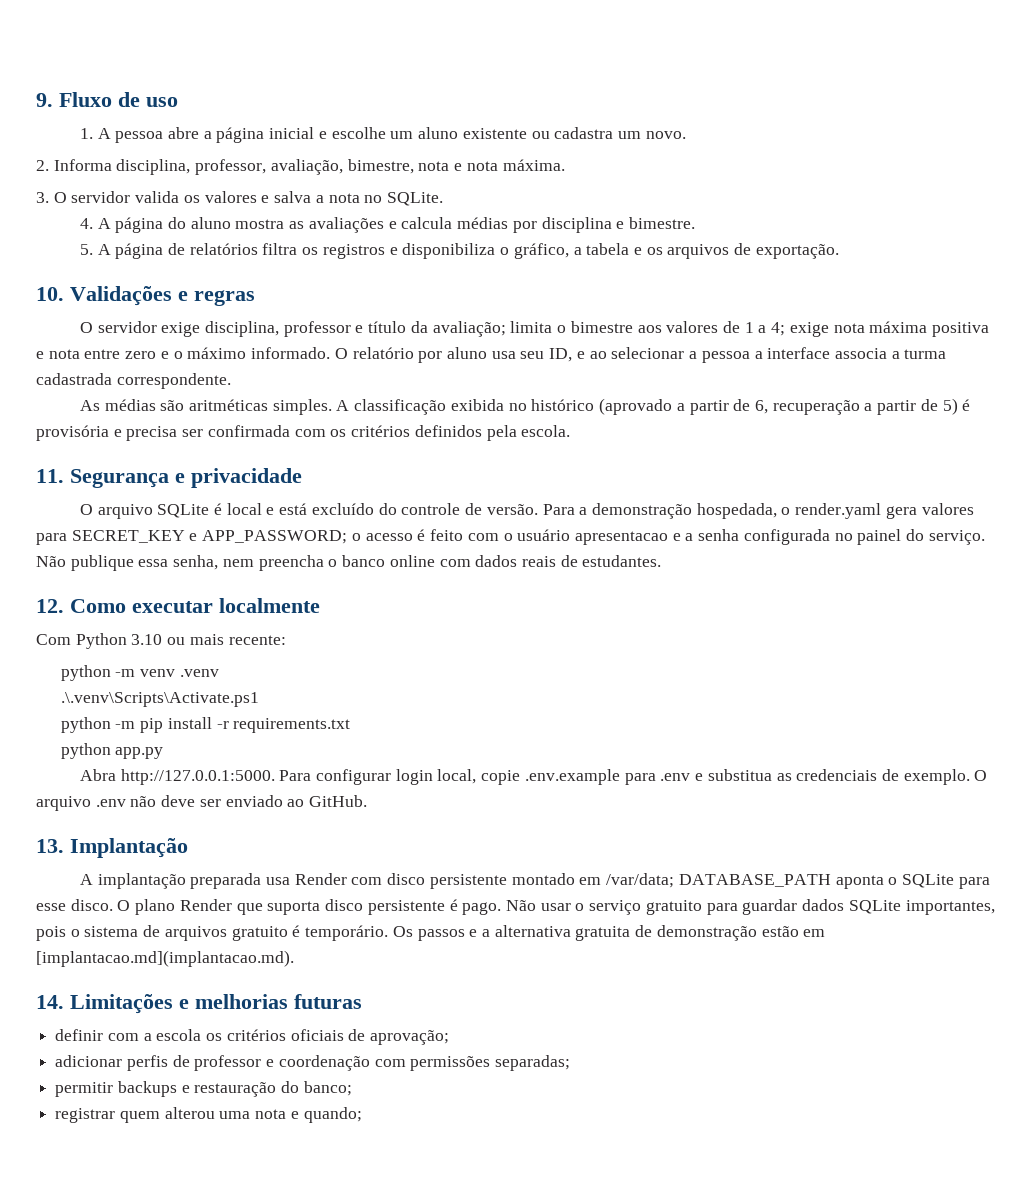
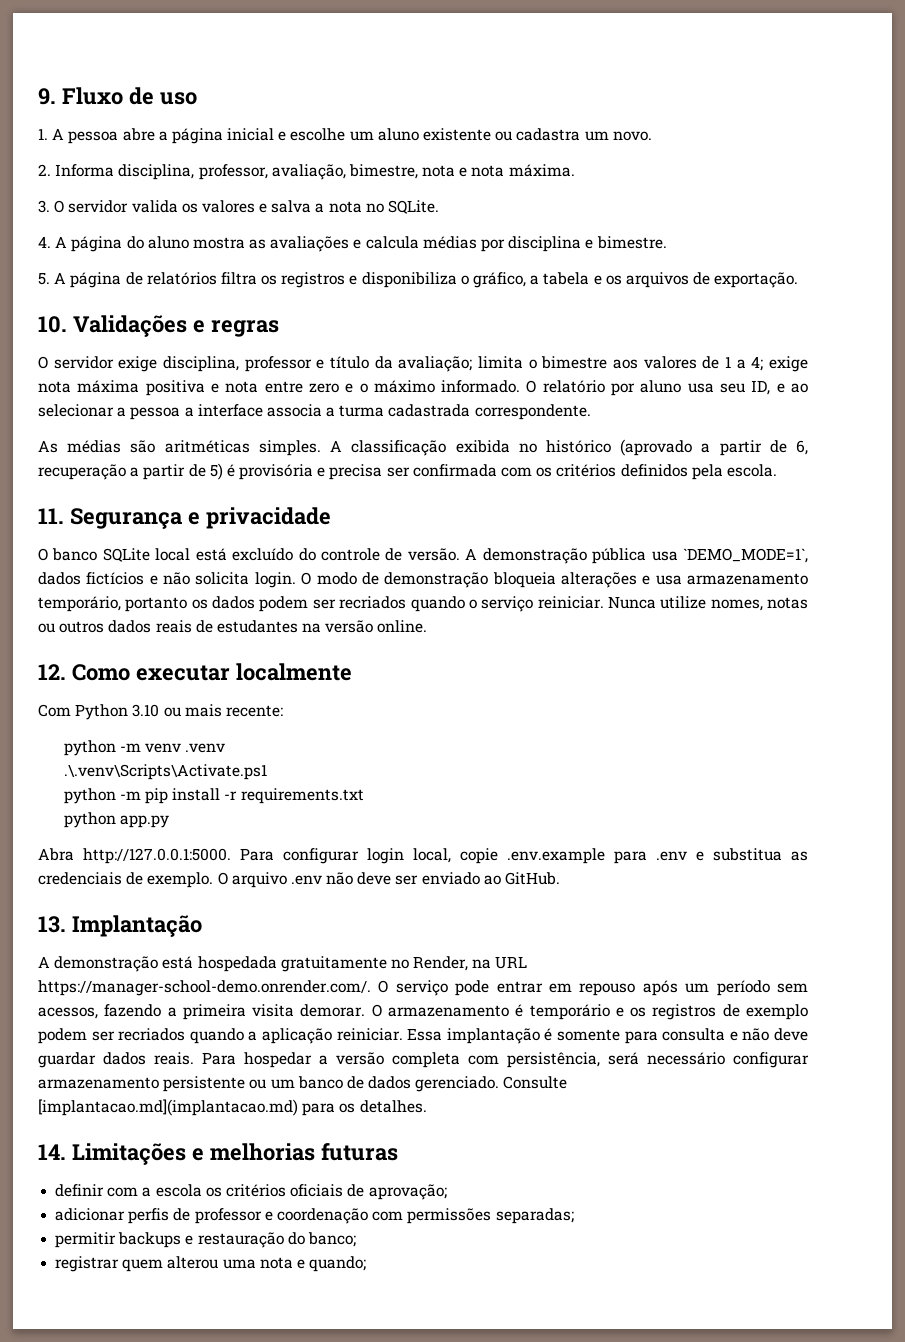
- O arquivo SQLite é local e está excluído do controle de versão.
+ O banco SQLite local está excluído do controle de versão.
- Para a demonstração hospedada, o render.yaml gera valores para SECRET_KEY e APP_PASSWORD; o acesso é feito com o usuário apresentacao e a senha configurada no painel do serviço. Não publique essa senha, nem preencha o banco online com dados reais de estudantes.
+ A demonstração pública usa `DEMO_MODE=1`, dados fictícios e não solicita login. O modo de demonstração bloqueia alterações e usa armazenamento temporário, portanto os dados podem ser recriados quando o serviço reiniciar. Nunca utilize nomes, notas ou outros dados reais de estudantes na versão online.
- A implantação preparada usa Render com disco persistente montado em /var/data; DATABASE_PATH aponta o SQLite para esse disco. O plano Render que suporta disco persistente é pago. Não usar o serviço gratuito para guardar dados SQLite importantes, pois o sistema de arquivos gratuito é temporário. Os passos e a alternativa gratuita de demonstração estão em [implantacao.md](implantacao.md).
+ A demonstração está hospedada gratuitamente no Render, na URL https://manager-school-demo.onrender.com/. O serviço pode entrar em repouso após um período sem acessos, fazendo a primeira visita demorar. O armazenamento é temporário e os registros de exemplo podem ser recriados quando a aplicação reiniciar. Essa implantação é somente para consulta e não deve guardar dados reais. Para hospedar a versão completa com persistência, será necessário configurar armazenamento persistente ou um banco de dados gerenciado. Consulte [implantacao.md](implantacao.md) para os detalhes.

